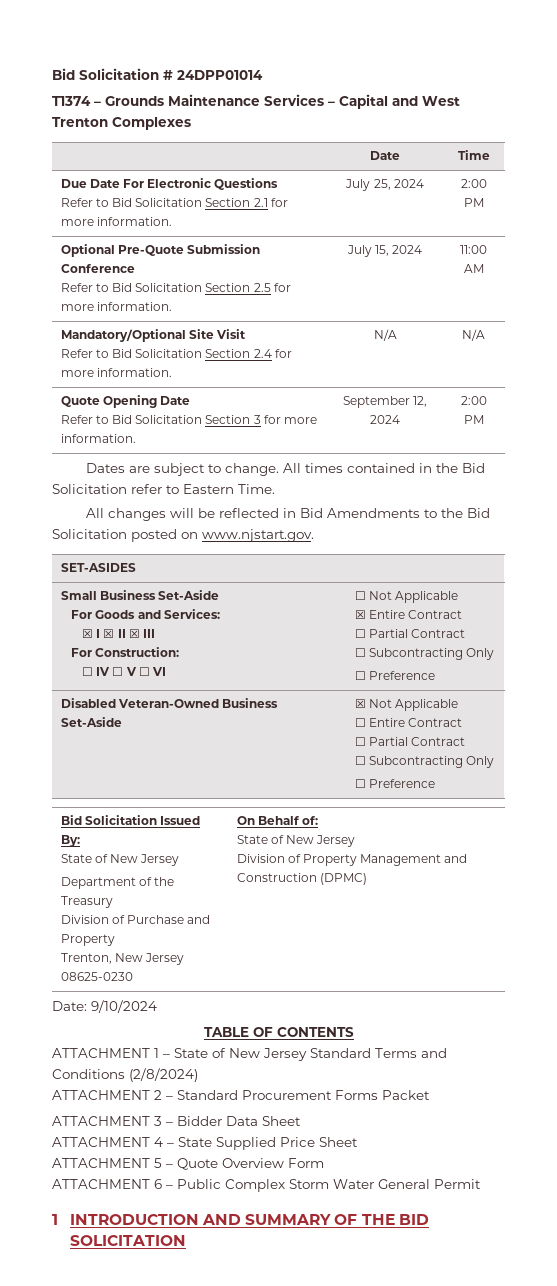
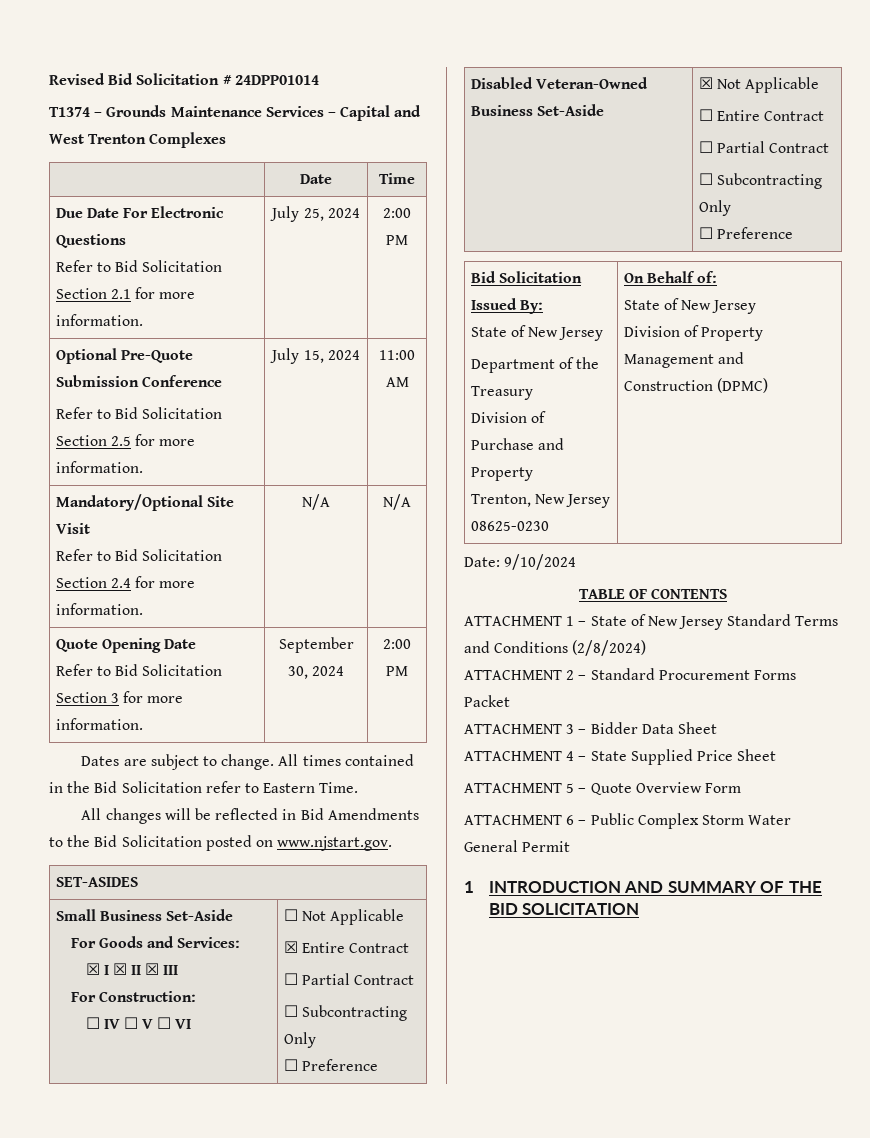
- Bid Solicitation # 24DPP01014
+ Revised Bid Solicitation # 24DPP01014
  Quote Opening Date
- Refer to Bid Solicitation Section 3 for more information. | September 12, 2024 | 2:00 PM
+ Refer to Bid Solicitation Section 3 for more information. | September 30, 2024 | 2:00 PM

